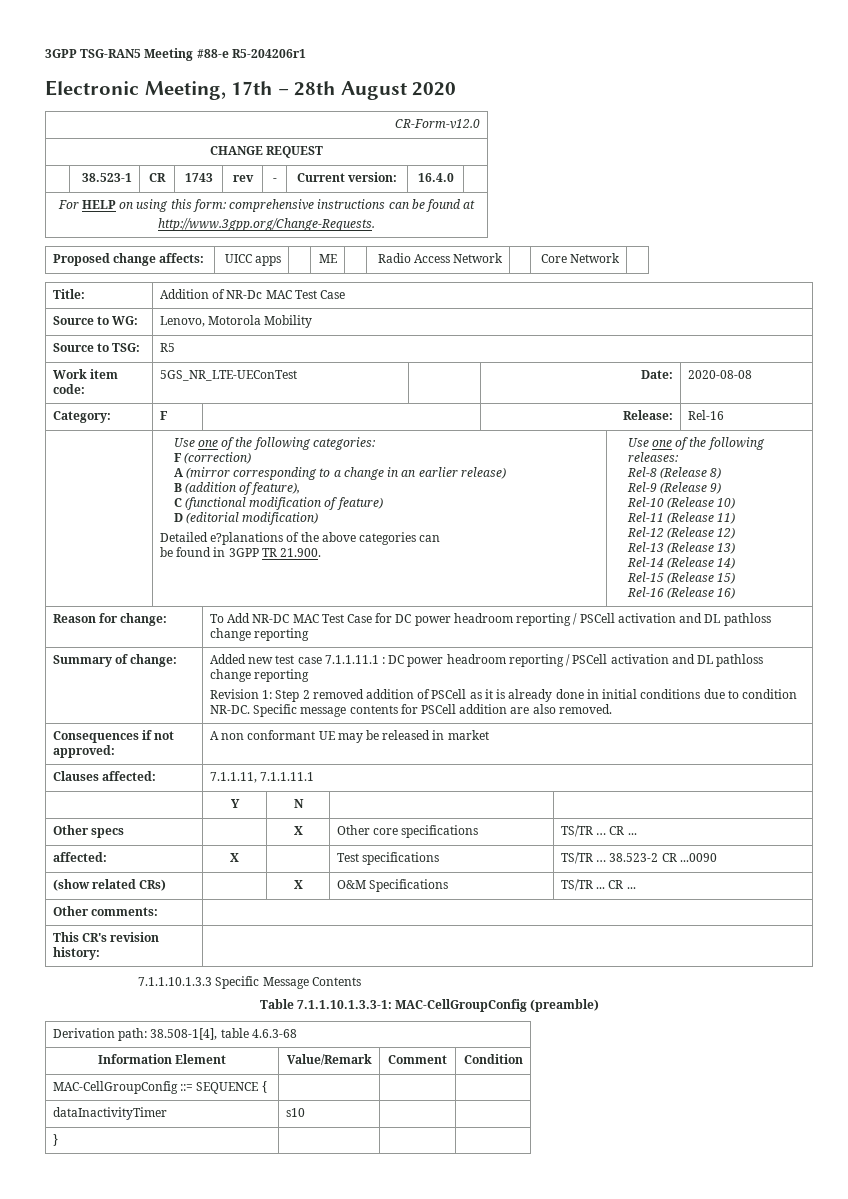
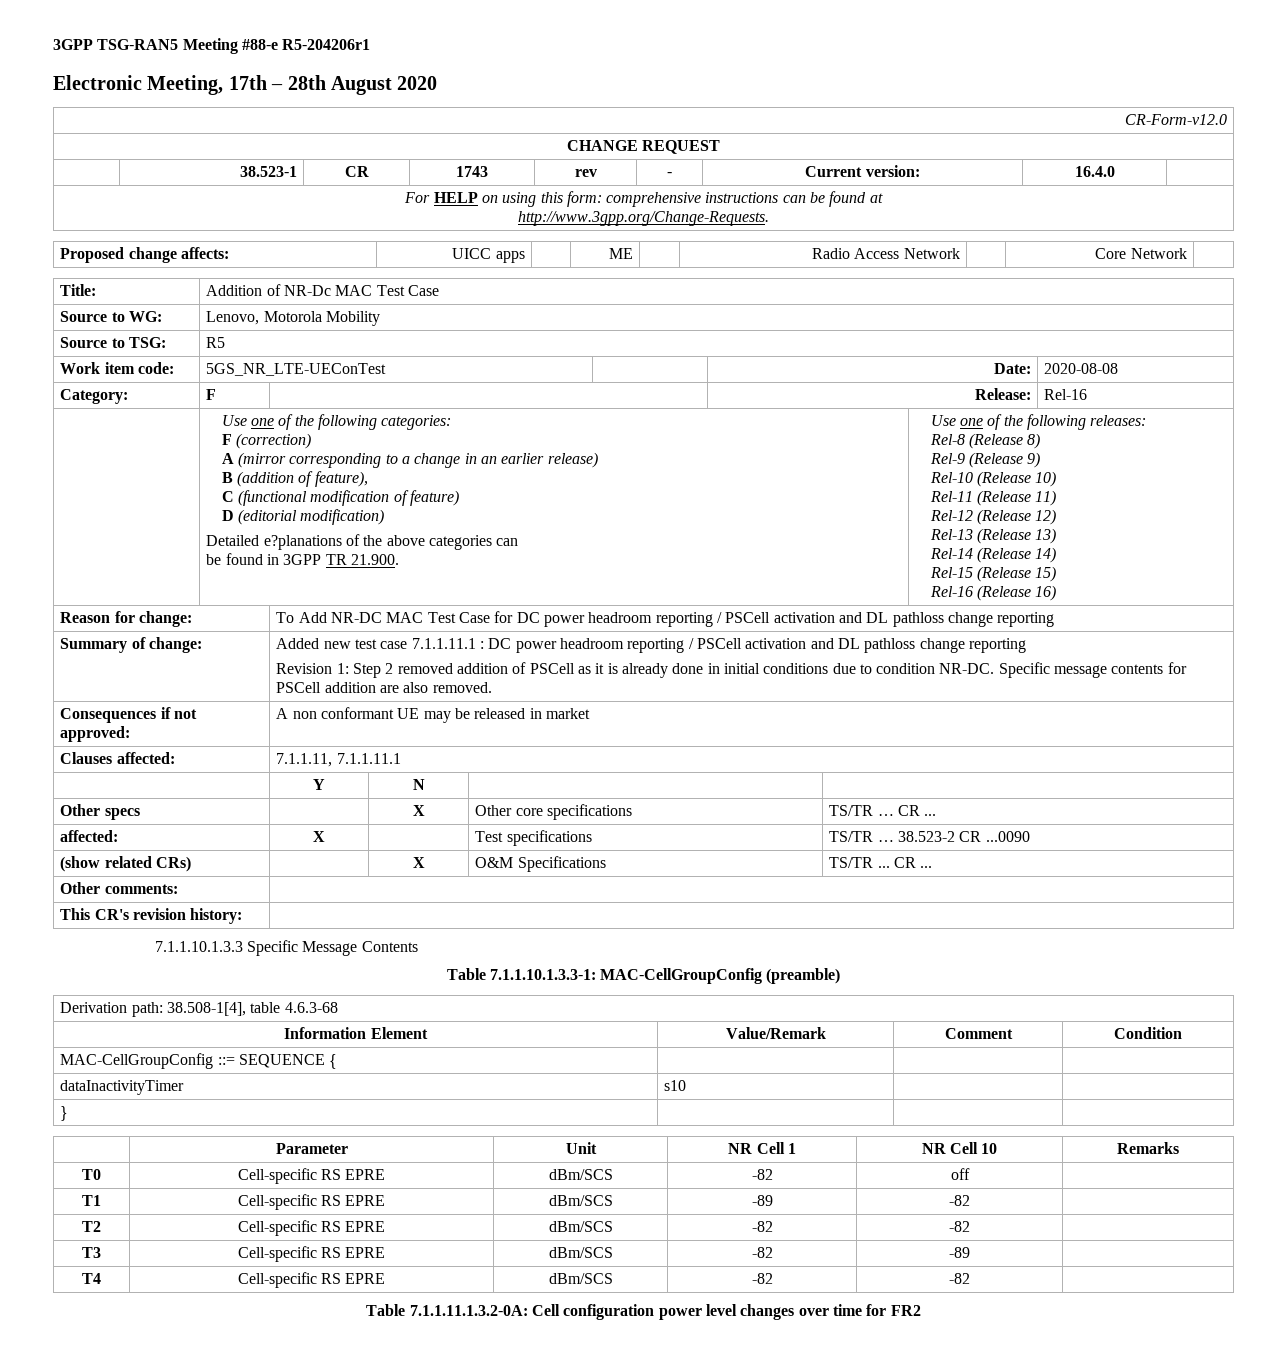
+ | Parameter | Unit | NR Cell 1 | NR Cell 10 | Remarks
+ T0 | Cell-specific RS EPRE | dBm/SCS | -82 | off |
+ T1 | Cell-specific RS EPRE | dBm/SCS | -89 | -82 |
+ T2 | Cell-specific RS EPRE | dBm/SCS | -82 | -82 |
+ T3 | Cell-specific RS EPRE | dBm/SCS | -82 | -89 |
+ T4 | Cell-specific RS EPRE | dBm/SCS | -82 | -82 |
+ Table 7.1.1.11.1.3.2-0A: Cell configuration power level changes over time for FR2

